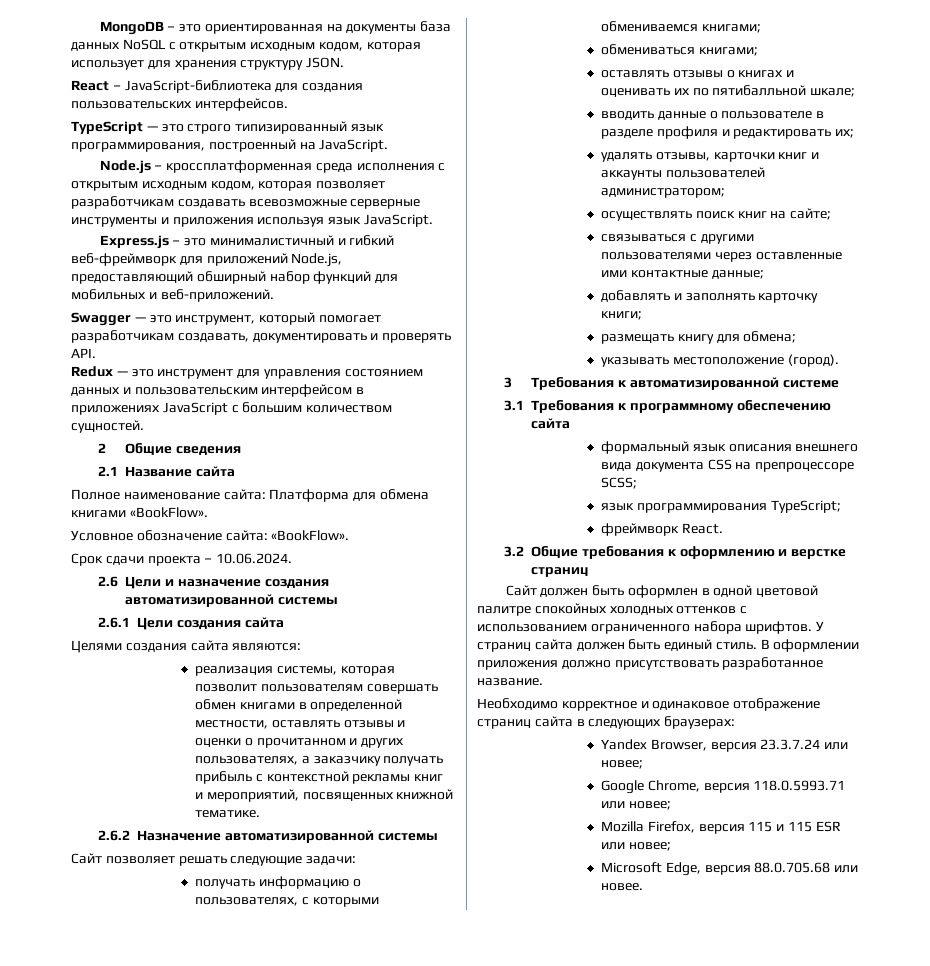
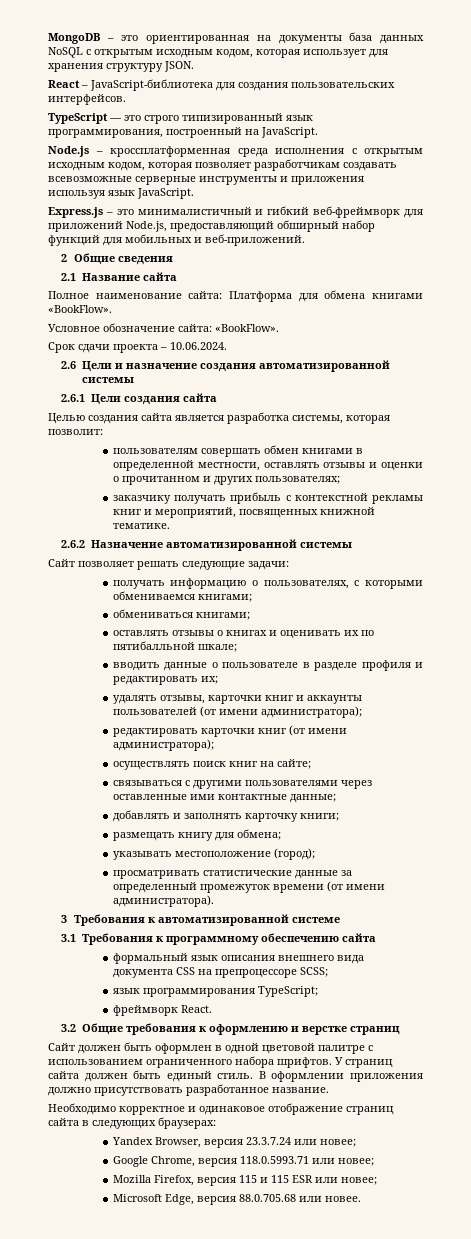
- Swagger — это инструмент, который помогает разработчикам создавать, документировать и проверять API.
- Redux — это инструмент для управления состоянием данных и пользовательским интерфейсом в приложениях JavaScript с большим количеством сущностей.
- Целями создания сайта являются:
- реализация системы, которая позволит пользователям совершать обмен книгами в определенной местности, оставлять отзывы и оценки о прочитанном и других пользователях, а заказчику получать прибыль с контекстной рекламы книг и мероприятий, посвященных книжной тематике.
+ Целью создания сайта является разработка системы, которая позволит:
+ пользователям совершать обмен книгами в определенной местности, оставлять отзывы и оценки о прочитанном и других пользователях;
+ заказчику получать прибыль с контекстной рекламы книг и мероприятий, посвященных книжной тематике.
- удалять отзывы, карточки книг и аккаунты пользователей администратором;
+ удалять отзывы, карточки книг и аккаунты пользователей (от имени администратора);
+ редактировать карточки книг (от имени администратора);
- указывать местоположение (город).
+ указывать местоположение (город);
+ просматривать статистические данные за определенный промежуток времени (от имени администратора).
- Сайт должен быть оформлен в одной цветовой палитре спокойных холодных оттенков с использованием ограниченного набора шрифтов.
+ Сайт должен быть оформлен в одной цветовой палитре с использованием ограниченного набора шрифтов.

